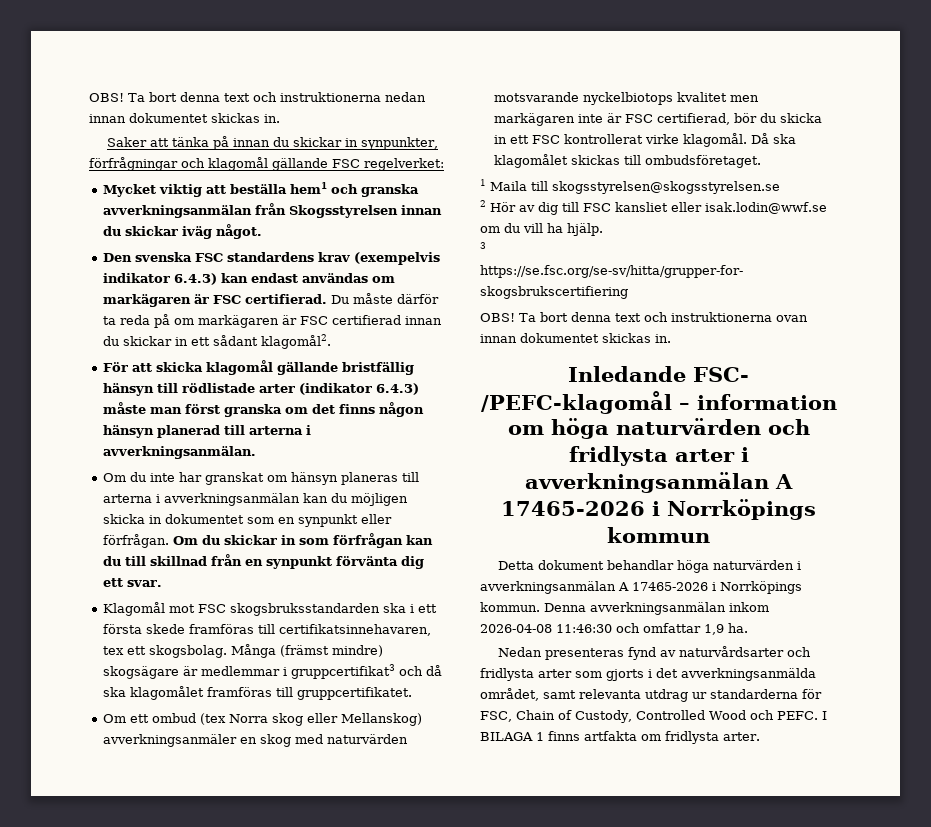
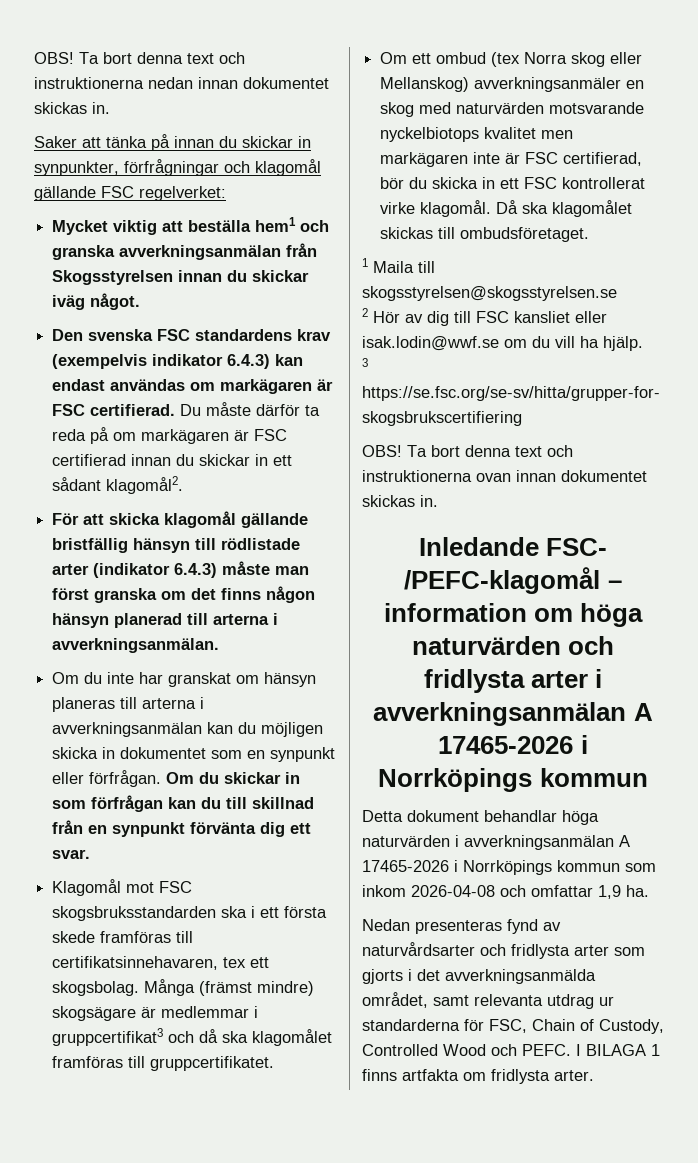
- Detta dokument behandlar höga naturvärden i avverkningsanmälan A 17465-2026 i Norrköpings kommun. Denna avverkningsanmälan inkom 2026-04-08 11:46:30 och omfattar 1,9 ha.
+ Detta dokument behandlar höga naturvärden i avverkningsanmälan A 17465-2026 i Norrköpings kommun som inkom 2026-04-08 och omfattar 1,9 ha.

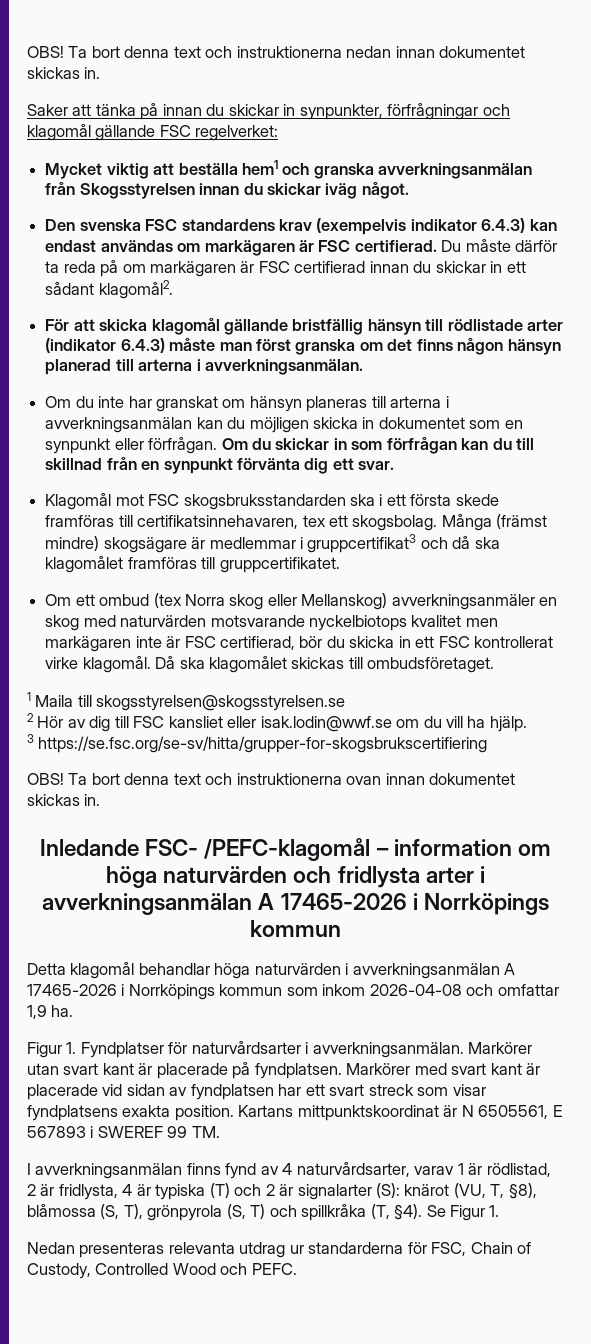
- Detta dokument behandlar höga naturvärden i avverkningsanmälan A 17465-2026 i Norrköpings kommun som inkom 2026-04-08 och omfattar 1,9 ha.
+ Detta klagomål behandlar höga naturvärden i avverkningsanmälan A 17465-2026 i Norrköpings kommun som inkom 2026-04-08 och omfattar 1,9 ha.
- Nedan presenteras fynd av naturvårdsarter och fridlysta arter som gjorts i det avverkningsanmälda området, samt relevanta utdrag ur standarderna för FSC, Chain of Custody, Controlled Wood och PEFC. I BILAGA 1 finns artfakta om fridlysta arter.
+ Figur 1. Fyndplatser för naturvårdsarter i avverkningsanmälan. Markörer utan svart kant är placerade på fyndplatsen. Markörer med svart kant är placerade vid sidan av fyndplatsen har ett svart streck som visar fyndplatsens exakta position. Kartans mittpunktskoordinat är N 6505561, E 567893 i SWEREF 99 TM.
+ I avverkningsanmälan finns fynd av 4 naturvårdsarter, varav 1 är rödlistad, 2 är fridlysta, 4 är typiska (T) och 2 är signalarter (S): knärot (VU, T, §8), blåmossa (S, T), grönpyrola (S, T) och spillkråka (T, §4). Se Figur 1.
+ Nedan presenteras relevanta utdrag ur standarderna för FSC, Chain of Custody, Controlled Wood och PEFC.

